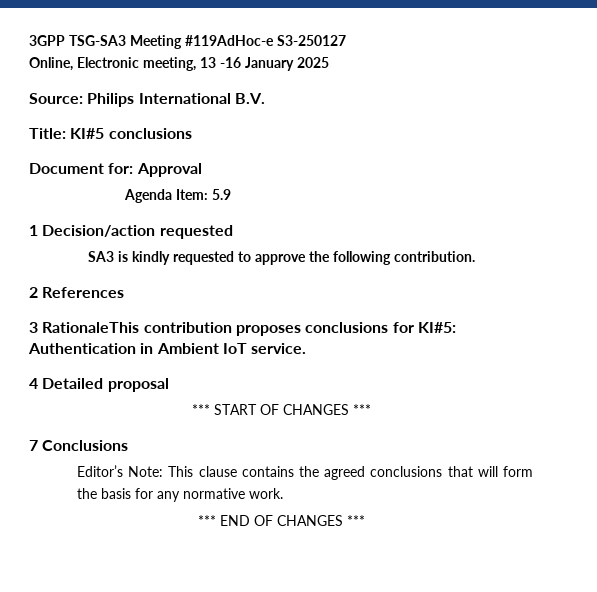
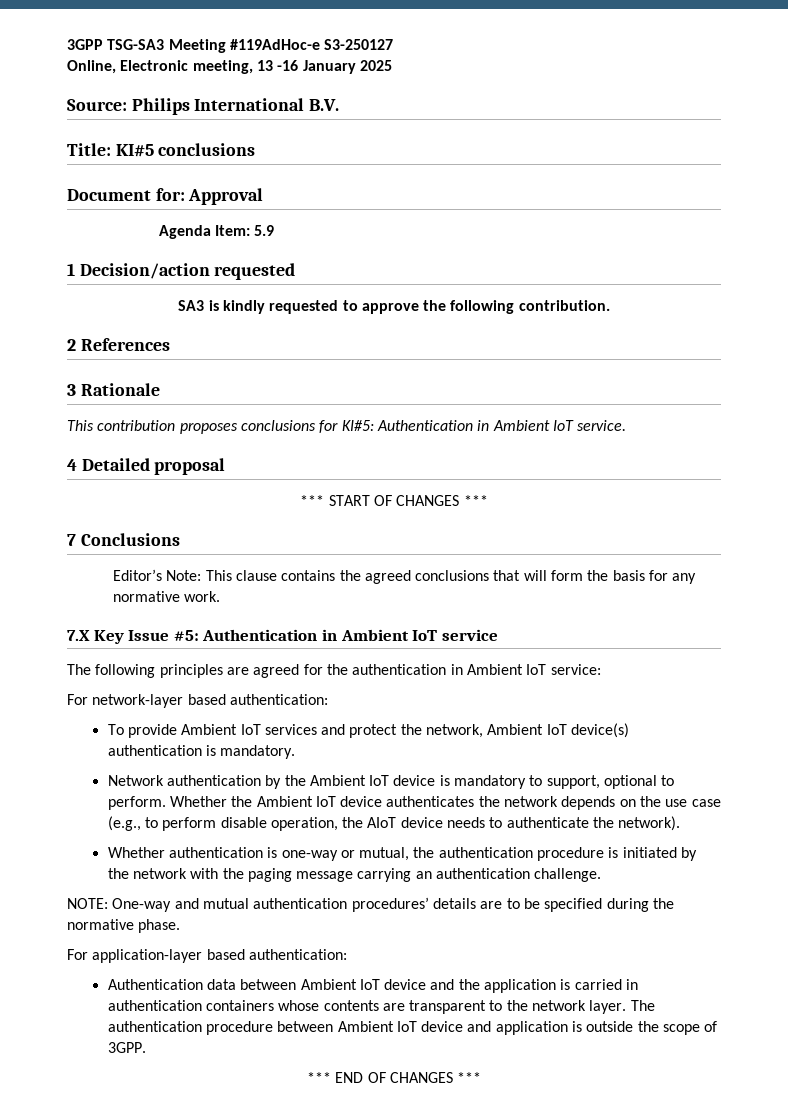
- 3 RationaleThis contribution proposes conclusions for KI#5: Authentication in Ambient IoT service.
+ 3 Rationale
+ This contribution proposes conclusions for KI#5: Authentication in Ambient IoT service.
+ 7.X Key Issue #5: Authentication in Ambient IoT service
+ The following principles are agreed for the authentication in Ambient IoT service:
+ For network-layer based authentication:
+ To provide Ambient IoT services and protect the network, Ambient IoT device(s) authentication is mandatory.
+ Network authentication by the Ambient IoT device is mandatory to support, optional to perform. Whether the Ambient IoT device authenticates the network depends on the use case (e.g., to perform disable operation, the AIoT device needs to authenticate the network).
+ Whether authentication is one-way or mutual, the authentication procedure is initiated by the network with the paging message carrying an authentication challenge.
+ NOTE: One-way and mutual authentication procedures’ details are to be specified during the normative phase.
+ For application-layer based authentication:
+ Authentication data between Ambient IoT device and the application is carried in authentication containers whose contents are transparent to the network layer. The authentication procedure between Ambient IoT device and application is outside the scope of 3GPP.

